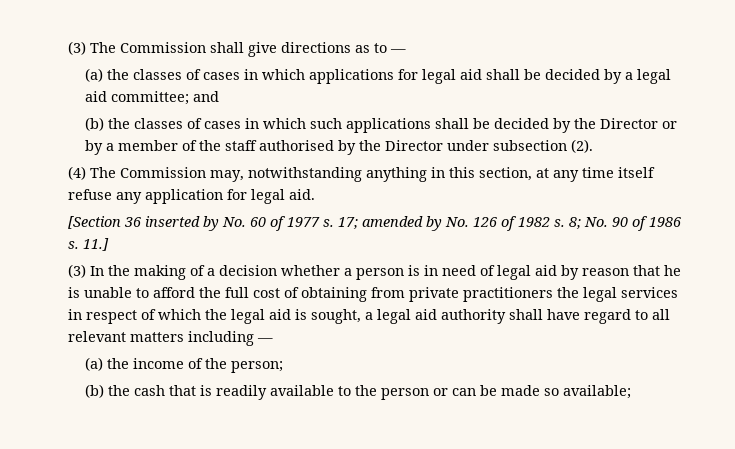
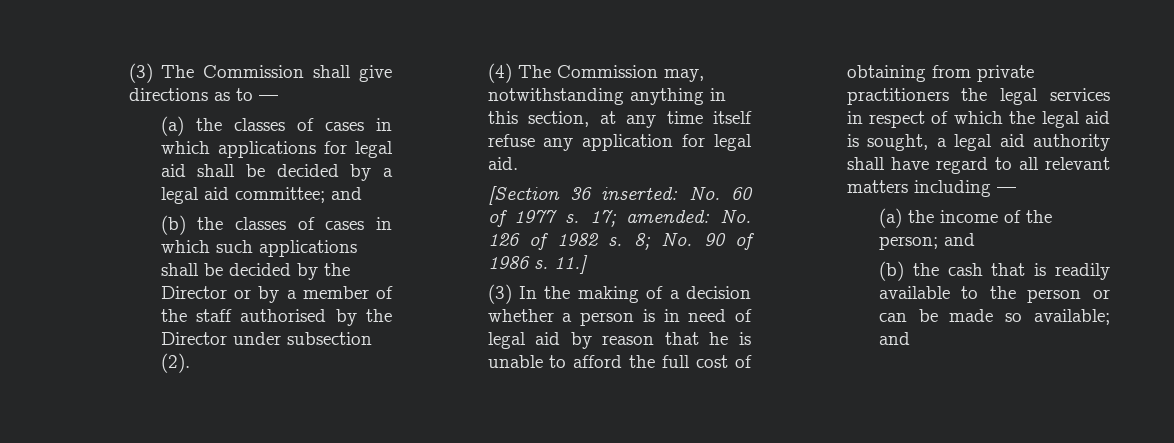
- [Section 36 inserted by No. 60 of 1977 s.
+ [Section 36 inserted: No. 60 of 1977 s.
- 17; amended by No. 126 of 1982 s.
+ 17; amended: No. 126 of 1982 s.
- (a) the income of the person;
+ (a) the income of the person; and
- (b) the cash that is readily available to the person or can be made so available;
+ (b) the cash that is readily available to the person or can be made so available; and

